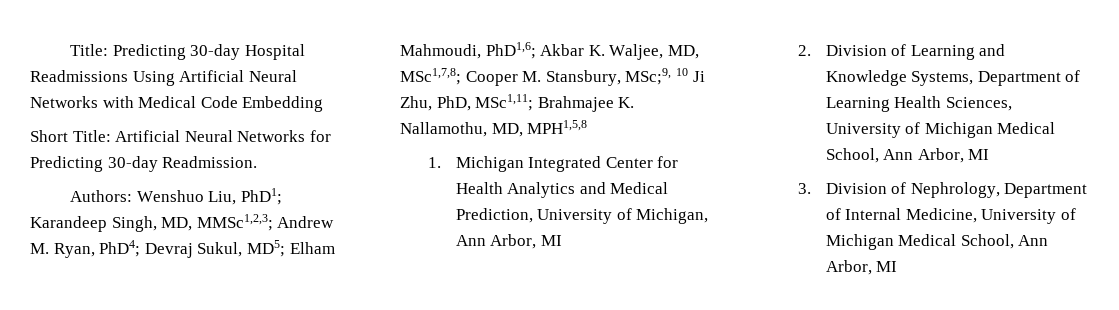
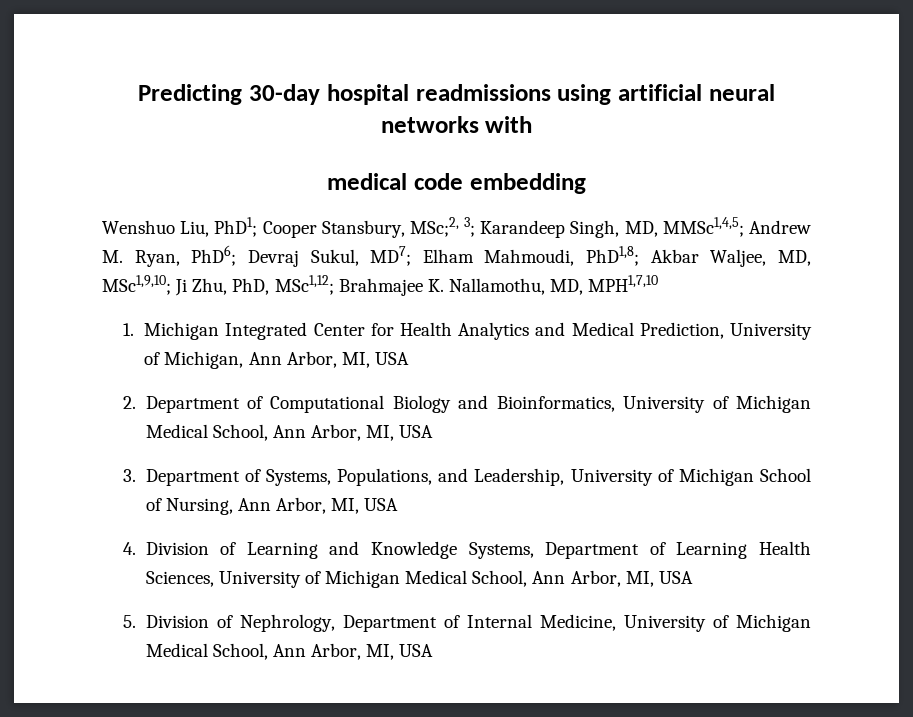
- Title: Predicting 30-day Hospital Readmissions Using Artificial Neural Networks with Medical Code Embedding
- Short Title: Artificial Neural Networks for Predicting 30-day Readmission.
- Authors: Wenshuo Liu, PhD1; Karandeep Singh, MD, MMSc1,2,3; Andrew M. Ryan, PhD4; Devraj Sukul, MD5; Elham Mahmoudi, PhD1,6; Akbar K. Waljee, MD, MSc1,7,8; Cooper M. Stansbury, MSc;9, 10 Ji Zhu, PhD, MSc1,11; Brahmajee K. Nallamothu, MD, MPH1,5,8
+ Predicting 30-day hospital readmissions using artificial neural networks with
+ medical code embedding
+ Wenshuo Liu, PhD1; Cooper Stansbury, MSc;2, 3; Karandeep Singh, MD, MMSc1,4,5; Andrew M. Ryan, PhD6; Devraj Sukul, MD7; Elham Mahmoudi, PhD1,8; Akbar Waljee, MD, MSc1,9,10; Ji Zhu, PhD, MSc1,12; Brahmajee K. Nallamothu, MD, MPH1,7,10
- 1. Michigan Integrated Center for Health Analytics and Medical Prediction, University of Michigan, Ann Arbor, MI
- 2. Division of Learning and Knowledge Systems, Department of Learning Health Sciences, University of Michigan Medical School, Ann Arbor, MI
- 3. Division of Nephrology, Department of Internal Medicine, University of Michigan Medical School, Ann Arbor, MI
+ 1. Michigan Integrated Center for Health Analytics and Medical Prediction, University of Michigan, Ann Arbor, MI, USA
+ 2. Department of Computational Biology and Bioinformatics, University of Michigan Medical School, Ann Arbor, MI, USA
+ 3. Department of Systems, Populations, and Leadership, University of Michigan School of Nursing, Ann Arbor, MI, USA
+ 4. Division of Learning and Knowledge Systems, Department of Learning Health Sciences, University of Michigan Medical School, Ann Arbor, MI, USA
+ 5. Division of Nephrology, Department of Internal Medicine, University of Michigan Medical School, Ann Arbor, MI, USA

